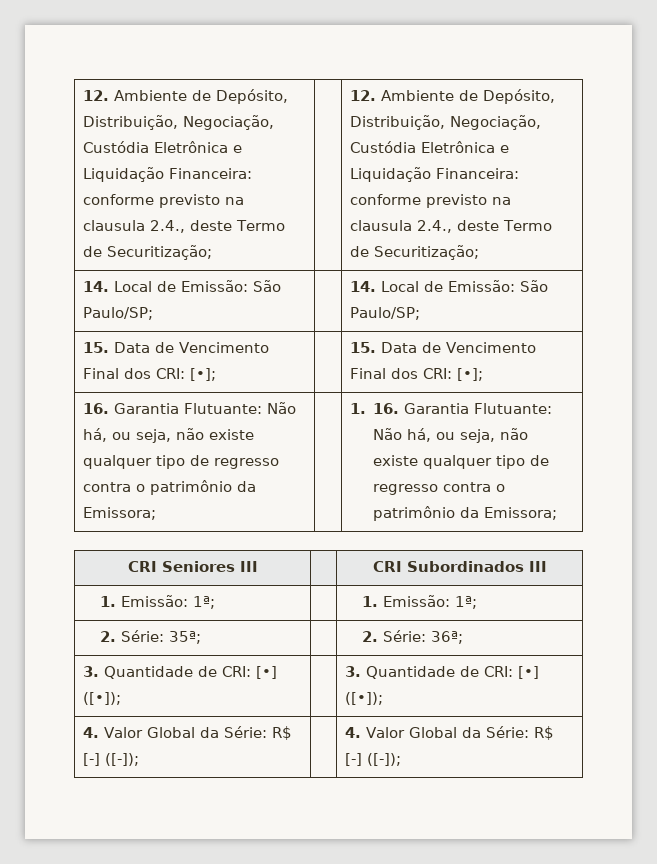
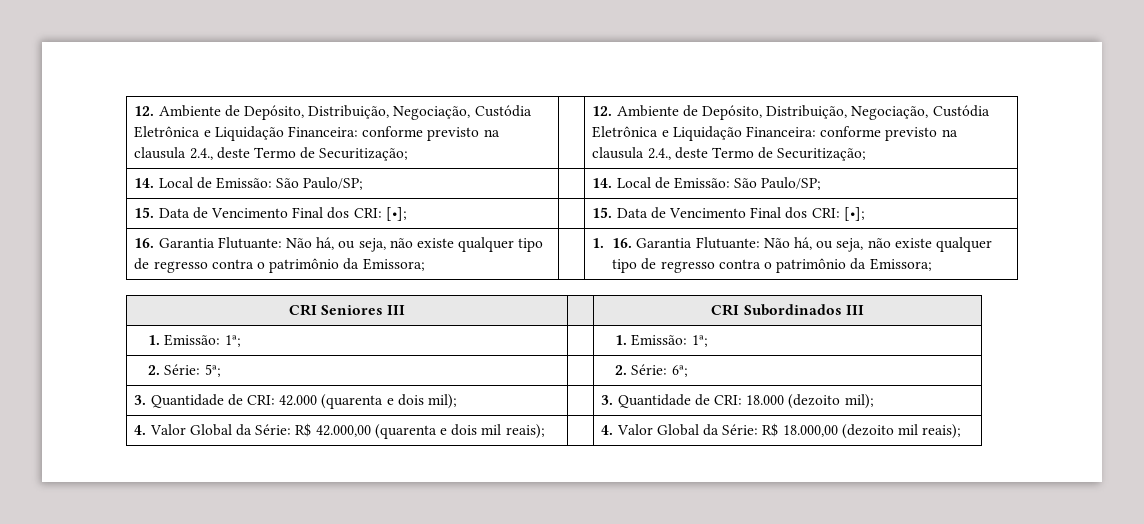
- 2. Série: 35ª; | | 2. Série: 36ª;
- 3. Quantidade de CRI: [•] ([•]); | | 3. Quantidade de CRI: [•] ([•]);
- 4. Valor Global da Série: R$ [-] ([-]); | | 4. Valor Global da Série: R$ [-] ([-]);
+ 2. Série: 5ª; | | 2. Série: 6ª;
+ 3. Quantidade de CRI: 42.000 (quarenta e dois mil); | | 3. Quantidade de CRI: 18.000 (dezoito mil);
+ 4. Valor Global da Série: R$ 42.000,00 (quarenta e dois mil reais); | | 4. Valor Global da Série: R$ 18.000,00 (dezoito mil reais);

